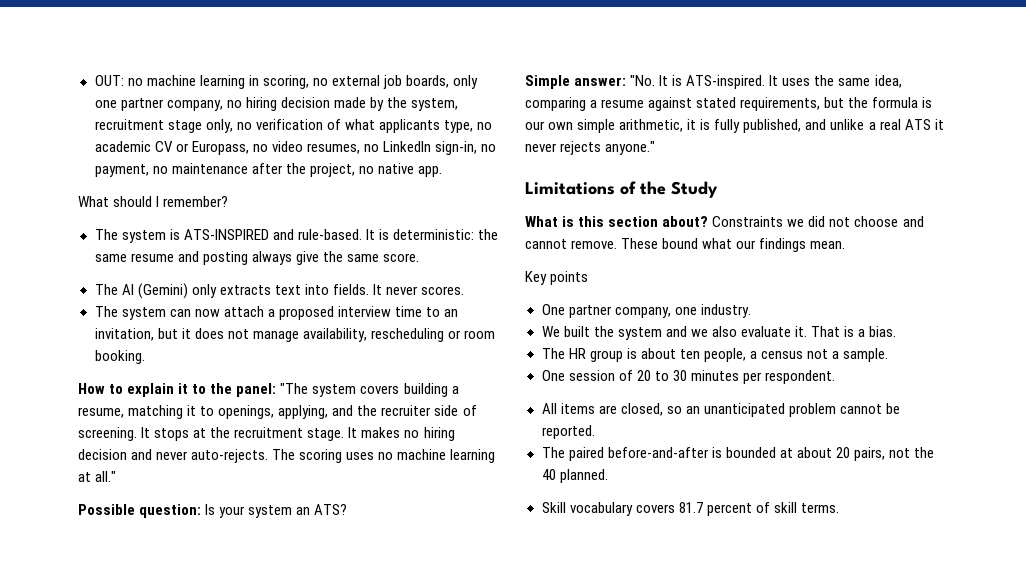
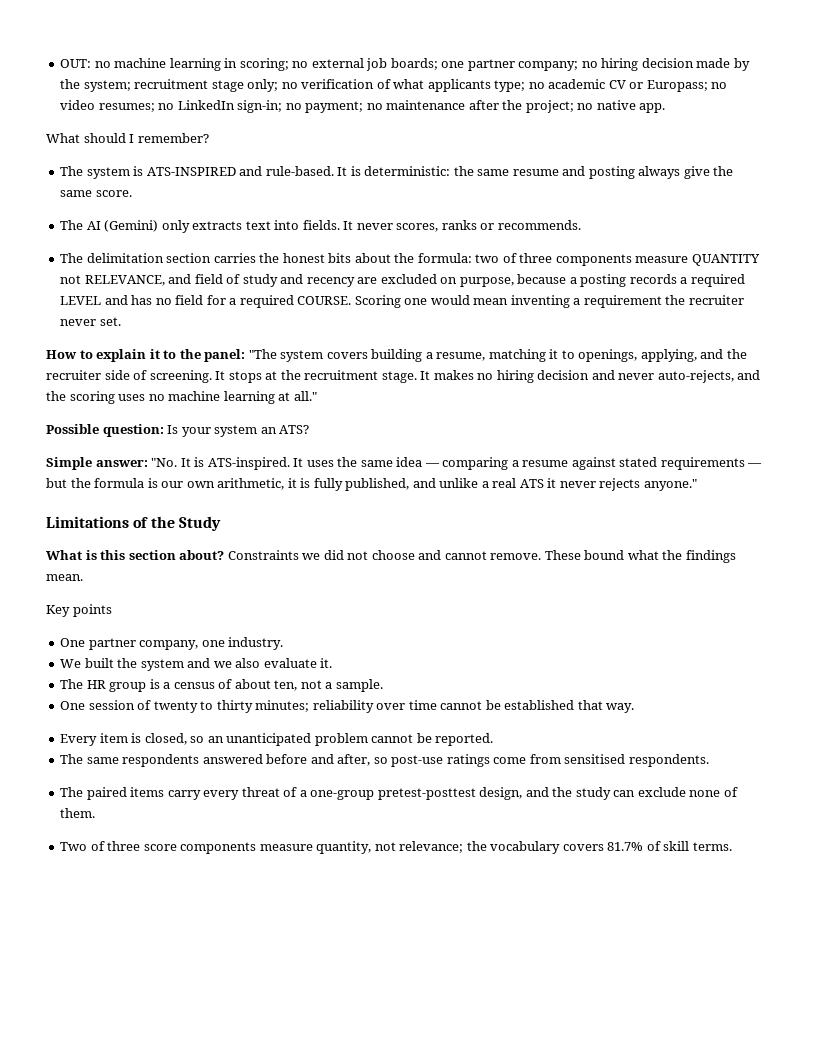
- OUT: no machine learning in scoring, no external job boards, only one partner company, no hiring decision made by the system, recruitment stage only, no verification of what applicants type, no academic CV or Europass, no video resumes, no LinkedIn sign-in, no payment, no maintenance after the project, no native app.
+ OUT: no machine learning in scoring; no external job boards; one partner company; no hiring decision made by the system; recruitment stage only; no verification of what applicants type; no academic CV or Europass; no video resumes; no LinkedIn sign-in; no payment; no maintenance after the project; no native app.
- It never scores.
- The system can now attach a proposed interview time to an invitation, but it does not manage availability, rescheduling or room booking.
+ It never scores, ranks or recommends.
+ The delimitation section carries the honest bits about the formula: two of three components measure QUANTITY not RELEVANCE, and field of study and recency are excluded on purpose, because a posting records a required LEVEL and has no field for a required COURSE. Scoring one would mean inventing a requirement the recruiter never set.
- It makes no hiring decision and never auto-rejects. The scoring uses no machine learning at all."
+ It makes no hiring decision and never auto-rejects, and the scoring uses no machine learning at all."
- It uses the same idea, comparing a resume against stated requirements, but the formula is our own simple arithmetic, it is fully published, and unlike a real ATS it never rejects anyone."
+ It uses the same idea — comparing a resume against stated requirements — but the formula is our own arithmetic, it is fully published, and unlike a real ATS it never rejects anyone."
- These bound what our findings mean.
+ These bound what the findings mean.
- That is a bias.
- The HR group is about ten people, a census not a sample.
+ The HR group is a census of about ten, not a sample.
- One session of 20 to 30 minutes per respondent.
- All items are closed, so an unanticipated problem cannot be reported.
+ One session of twenty to thirty minutes; reliability over time cannot be established that way.
+ Every item is closed, so an unanticipated problem cannot be reported.
- The paired before-and-after is bounded at about 20 pairs, not the 40 planned.
- Skill vocabulary covers 81.7 percent of skill terms.
+ The same respondents answered before and after, so post-use ratings come from sensitised respondents.
+ The paired items carry every threat of a one-group pretest-posttest design, and the study can exclude none of them.
+ Two of three score components measure quantity, not relevance; the vocabulary covers 81.7% of skill terms.

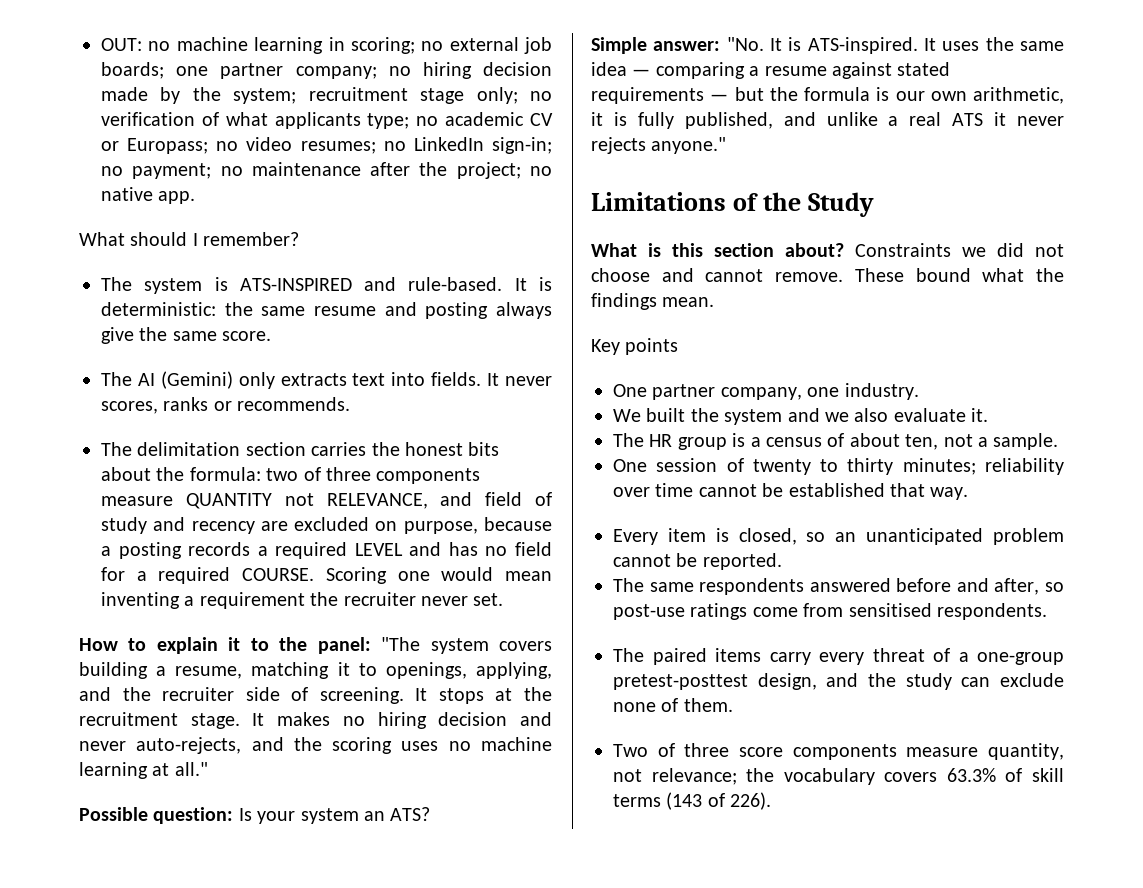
- Two of three score components measure quantity, not relevance; the vocabulary covers 81.7% of skill terms.
+ Two of three score components measure quantity, not relevance; the vocabulary covers 63.3% of skill terms (143 of 226).

